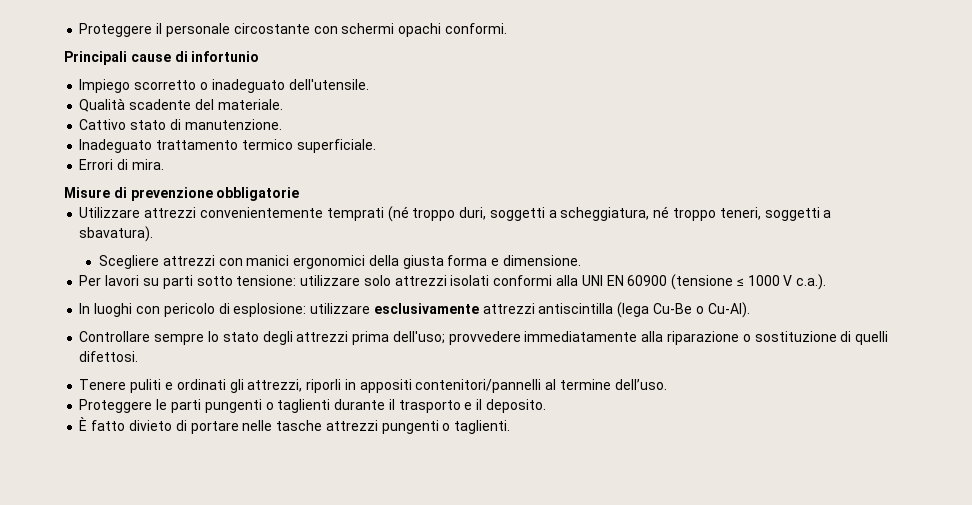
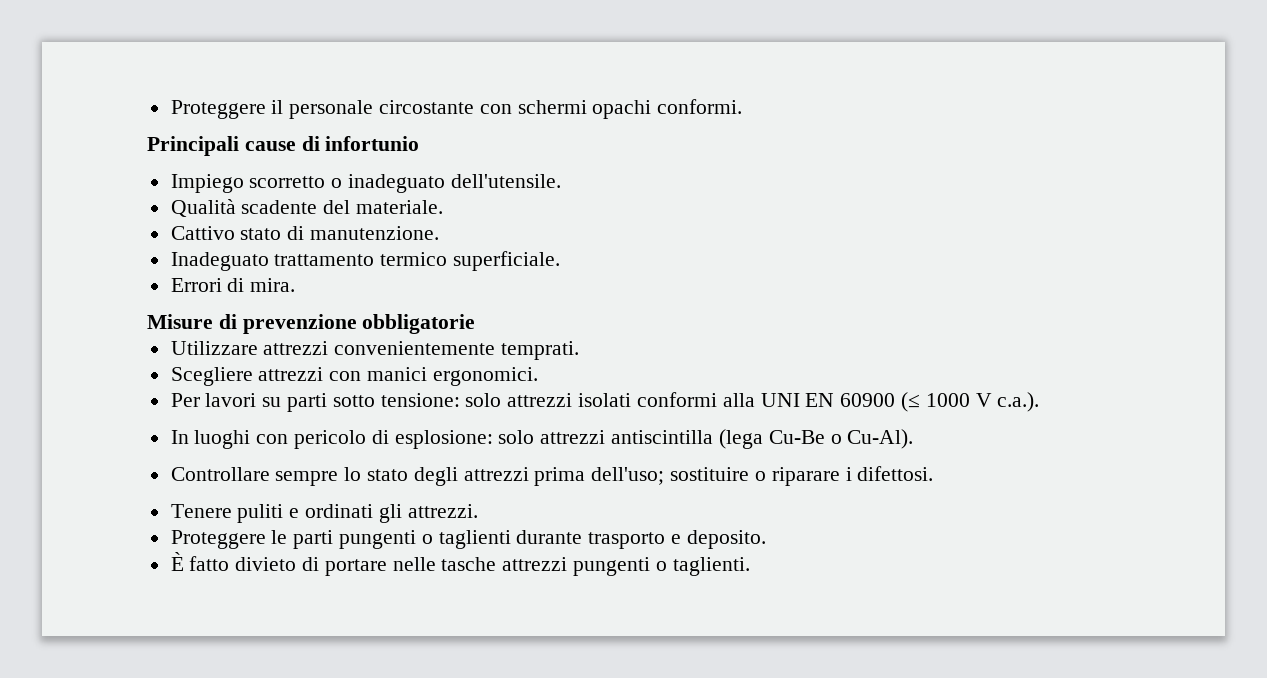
- Utilizzare attrezzi convenientemente temprati (né troppo duri, soggetti a scheggiatura, né troppo teneri, soggetti a sbavatura).
- Scegliere attrezzi con manici ergonomici della giusta forma e dimensione.
+ Utilizzare attrezzi convenientemente temprati.
+ Scegliere attrezzi con manici ergonomici.
- Per lavori su parti sotto tensione: utilizzare solo attrezzi isolati conformi alla UNI EN 60900 (tensione ≤ 1000 V c.a.).
+ Per lavori su parti sotto tensione: solo attrezzi isolati conformi alla UNI EN 60900 (≤ 1000 V c.a.).
- In luoghi con pericolo di esplosione: utilizzare esclusivamente attrezzi antiscintilla (lega Cu-Be o Cu-Al).
+ In luoghi con pericolo di esplosione: solo attrezzi antiscintilla (lega Cu-Be o Cu-Al).
- Controllare sempre lo stato degli attrezzi prima dell'uso; provvedere immediatamente alla riparazione o sostituzione di quelli difettosi.
+ Controllare sempre lo stato degli attrezzi prima dell'uso; sostituire o riparare i difettosi.
- Tenere puliti e ordinati gli attrezzi, riporli in appositi contenitori/pannelli al termine dell’uso.
+ Tenere puliti e ordinati gli attrezzi.
- Proteggere le parti pungenti o taglienti durante il trasporto e il deposito.
+ Proteggere le parti pungenti o taglienti durante trasporto e deposito.

